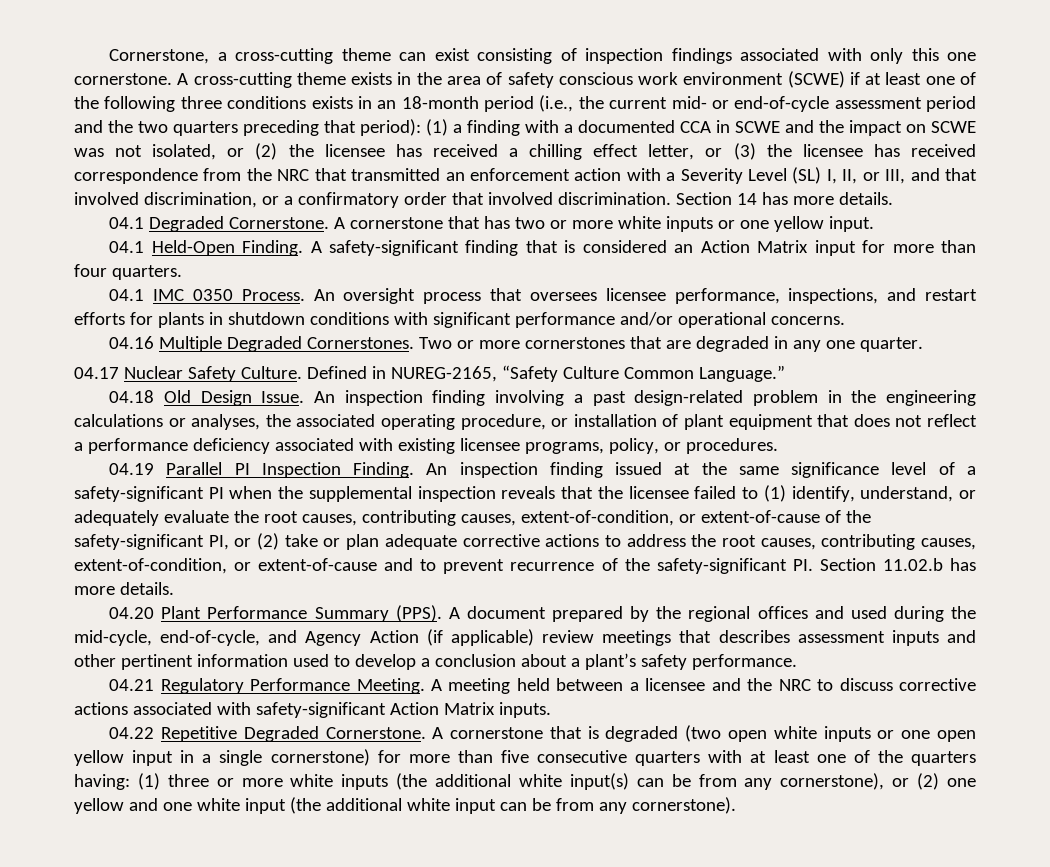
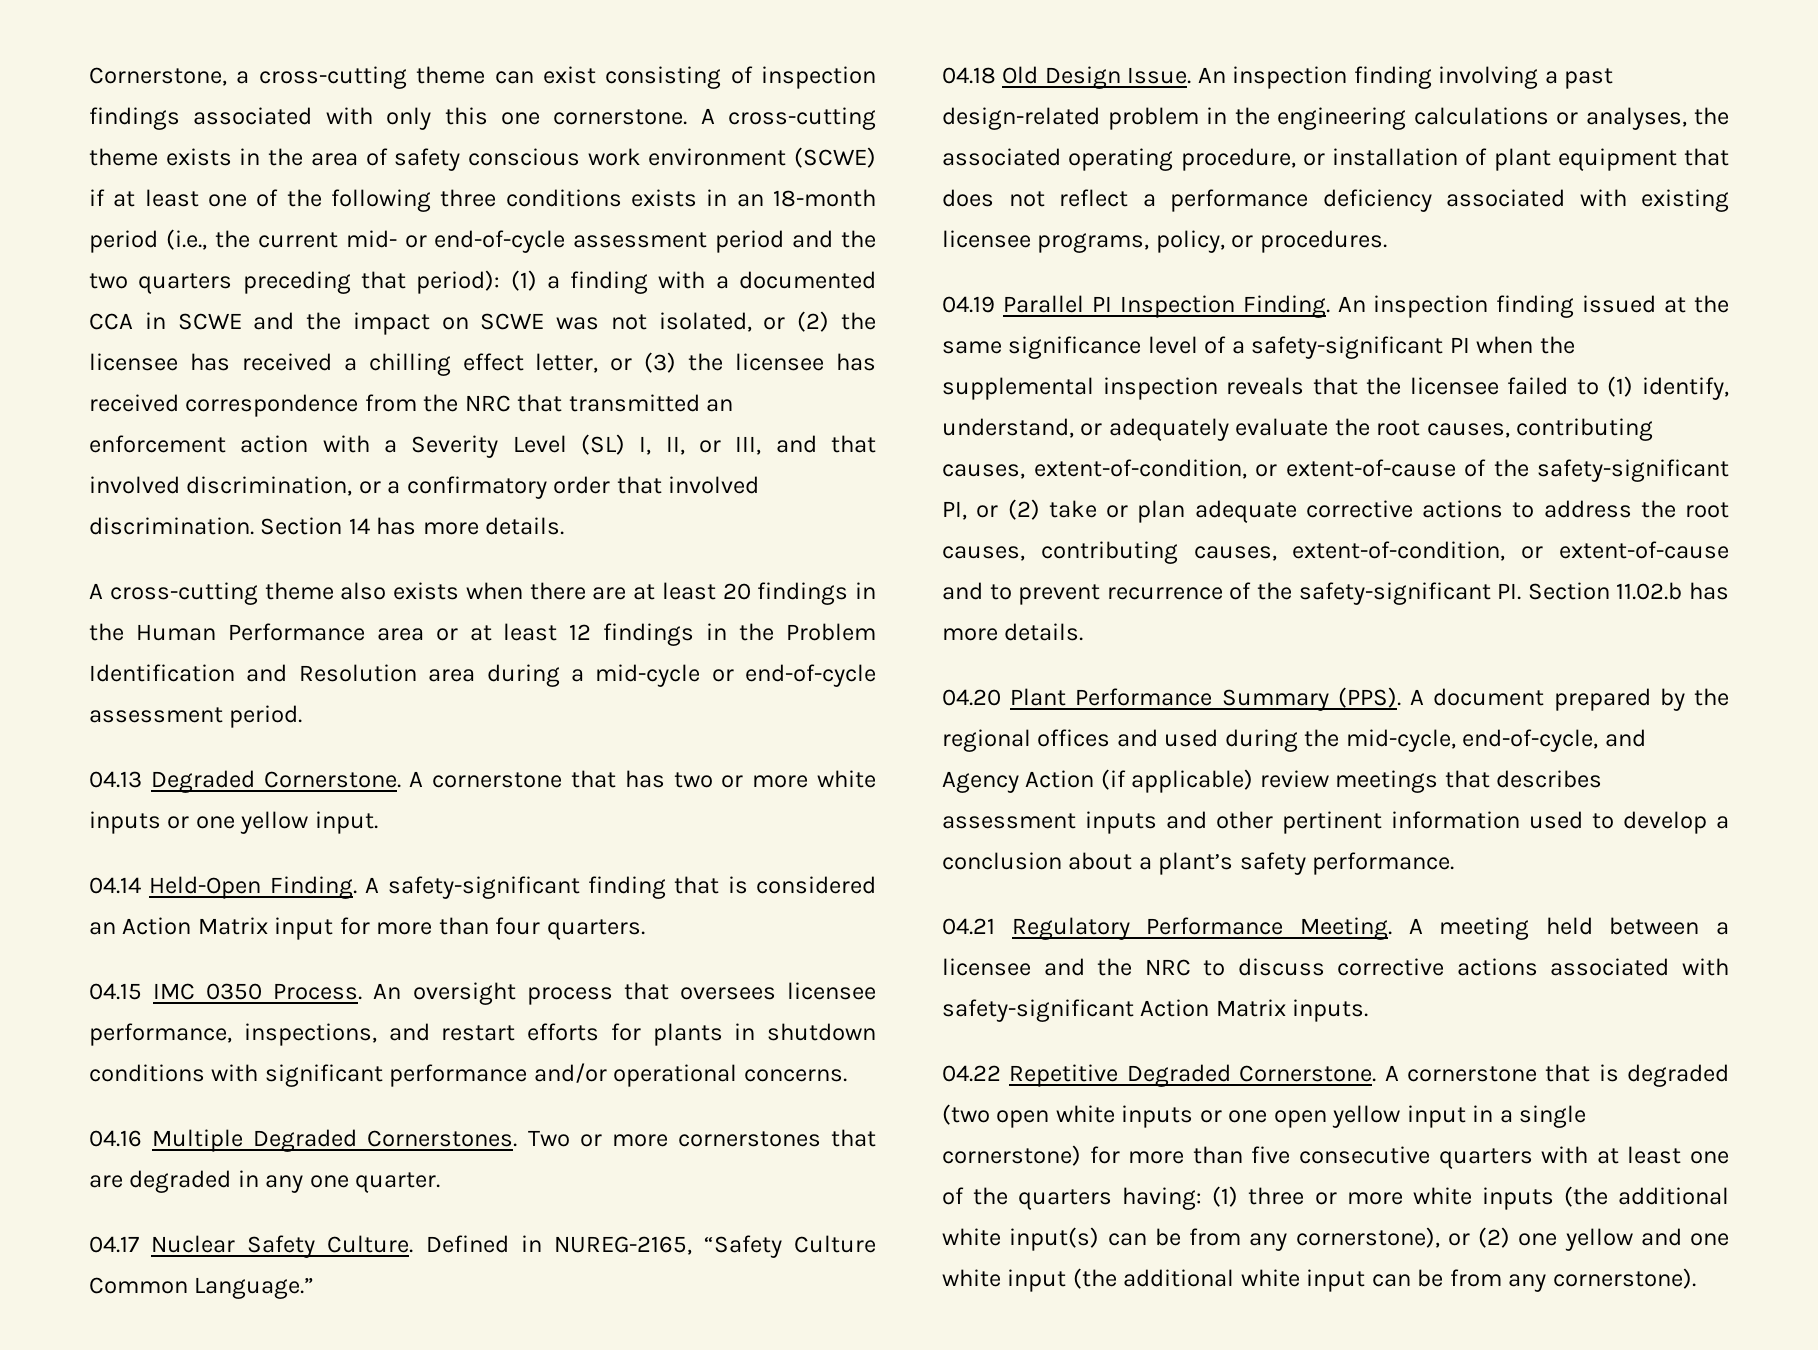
- 04.1 Degraded Cornerstone.
+ A cross-cutting theme also exists when there are at least 20 findings in the Human Performance area or at least 12 findings in the Problem Identification and Resolution area during a mid-cycle or end-of-cycle assessment period.
+ 04.13 Degraded Cornerstone.
- 04.1 Held-Open Finding.
+ 04.14 Held-Open Finding.
- 04.1 IMC 0350 Process.
+ 04.15 IMC 0350 Process.

